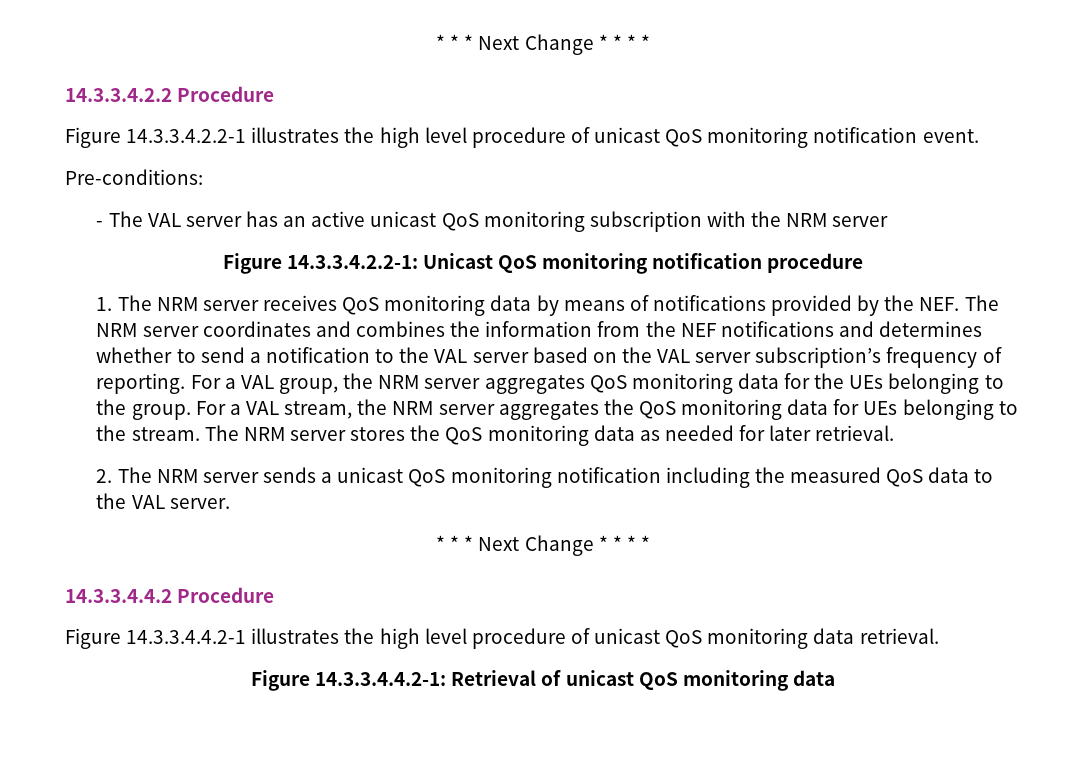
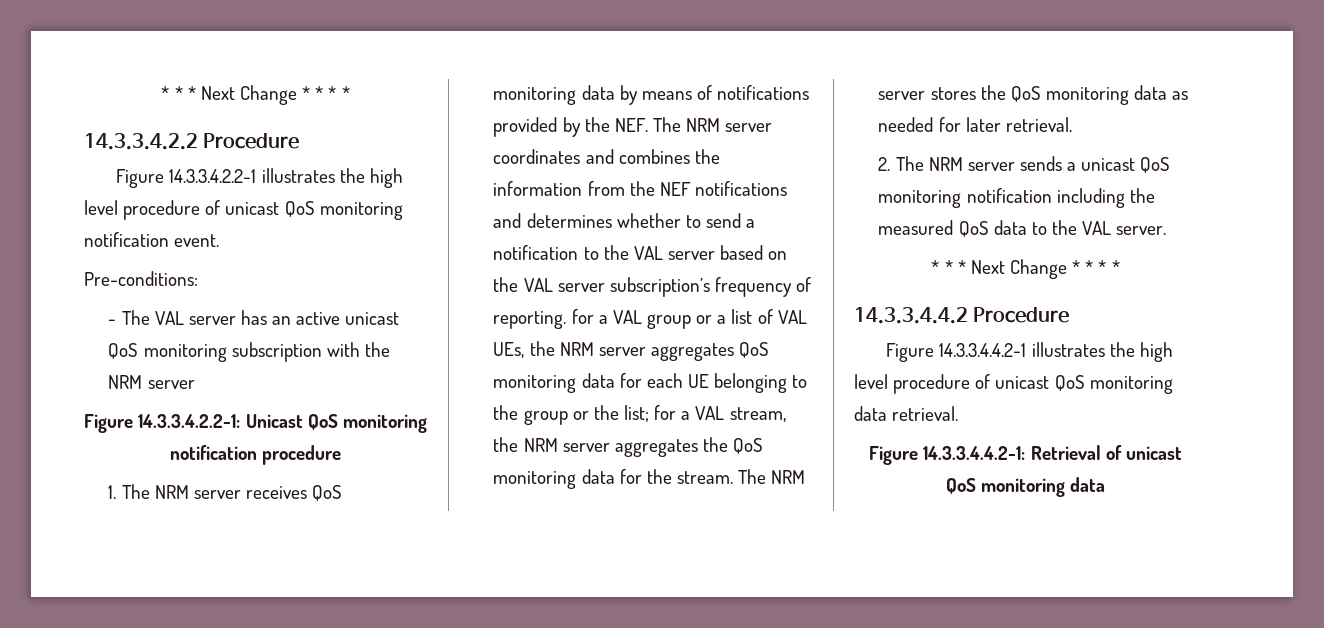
- 1. The NRM server receives QoS monitoring data by means of notifications provided by the NEF. The NRM server coordinates and combines the information from the NEF notifications and determines whether to send a notification to the VAL server based on the VAL server subscription’s frequency of reporting. For a VAL group, the NRM server aggregates QoS monitoring data for the UEs belonging to the group. For a VAL stream, the NRM server aggregates the QoS monitoring data for UEs belonging to the stream.
+ 1. The NRM server receives QoS monitoring data by means of notifications provided by the NEF. The NRM server coordinates and combines the information from the NEF notifications and determines whether to send a notification to the VAL server based on the VAL server subscription’s frequency of reporting. for a VAL group or a list of VAL UEs, the NRM server aggregates QoS monitoring data for each UE belonging to the group or the list; for a VAL stream, the NRM server aggregates the QoS monitoring data for the stream.

